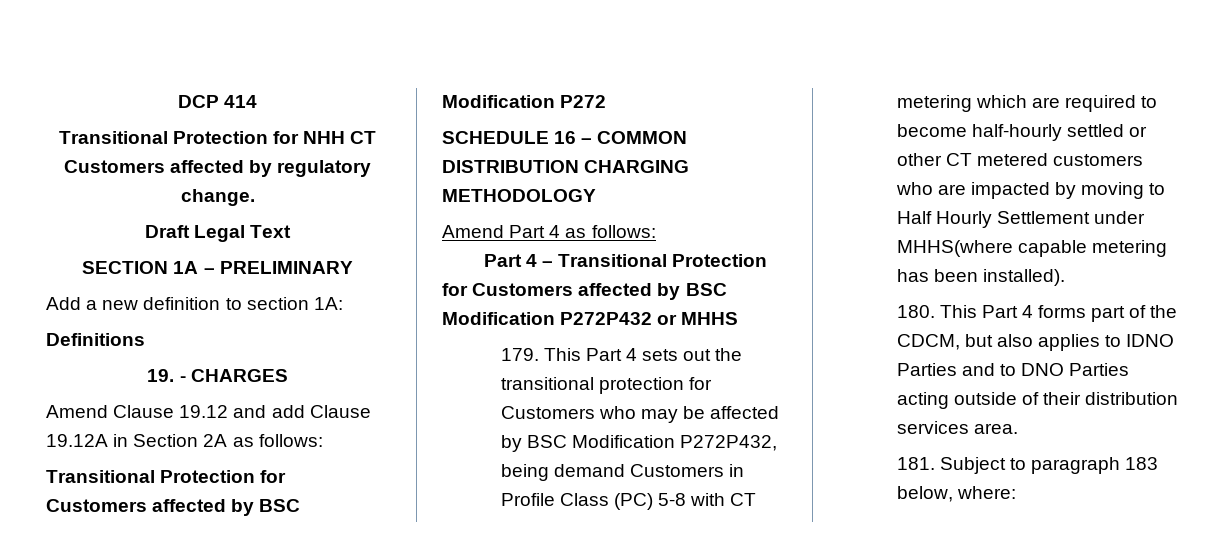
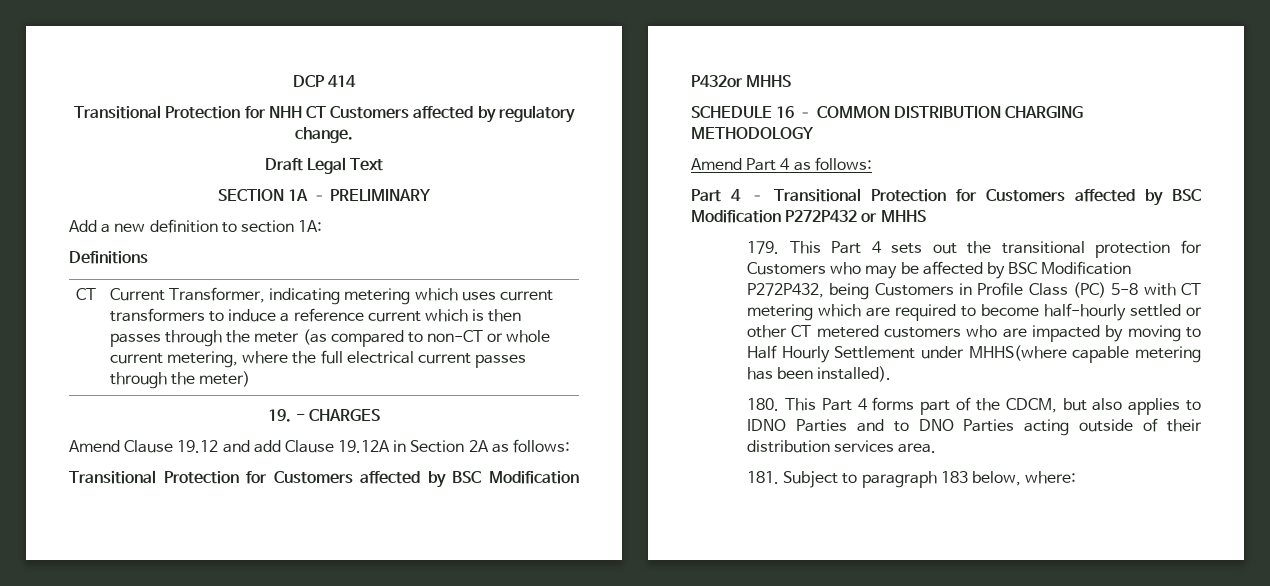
+ CT | Current Transformer, indicating metering which uses current transformers to induce a reference current which is then passes through the meter (as compared to non-CT or whole current metering, where the full electrical current passes through the meter)
- Transitional Protection for Customers affected by BSC Modification P272
+ Transitional Protection for Customers affected by BSC Modification P432or MHHS
- 179. This Part 4 sets out the transitional protection for Customers who may be affected by BSC Modification P272P432, being demand Customers in Profile Class (PC) 5-8 with CT metering which are required to become half-hourly settled or other CT metered customers who are impacted by moving to Half Hourly Settlement under MHHS(where capable metering has been installed).
+ 179. This Part 4 sets out the transitional protection for Customers who may be affected by BSC Modification P272P432, being Customers in Profile Class (PC) 5-8 with CT metering which are required to become half-hourly settled or other CT metered customers who are impacted by moving to Half Hourly Settlement under MHHS(where capable metering has been installed).

